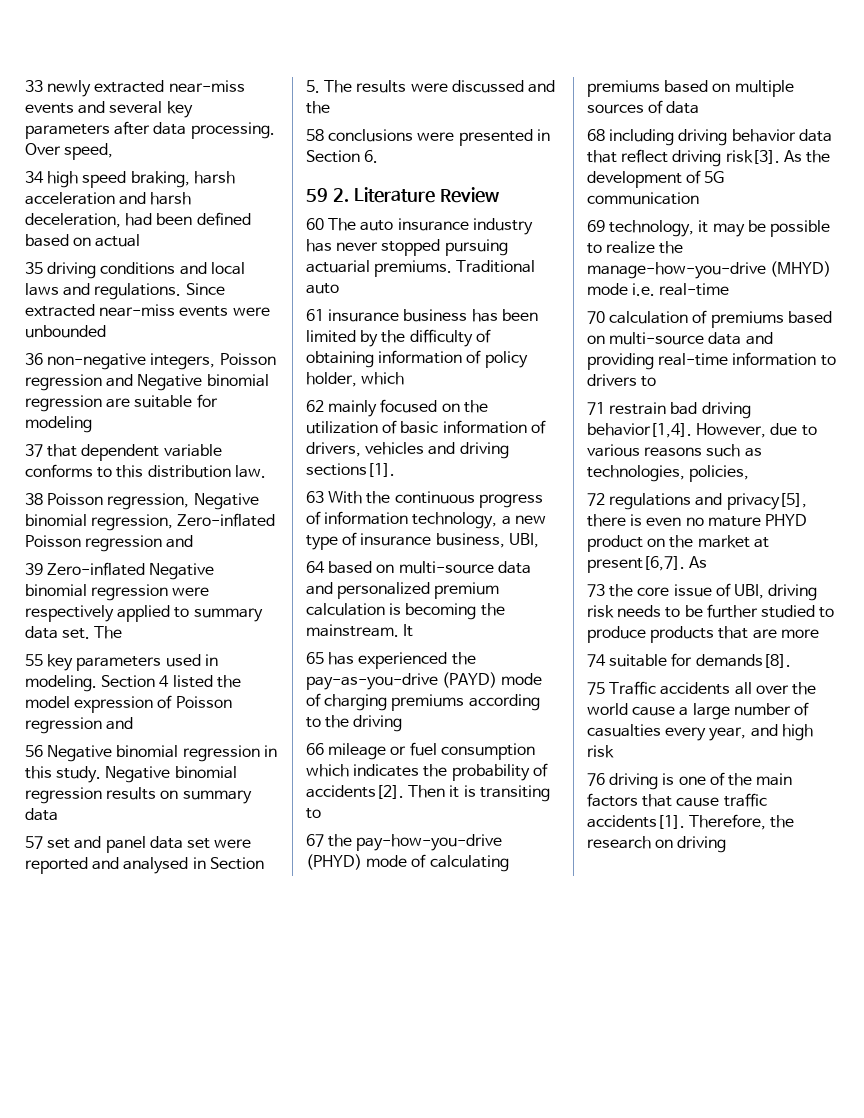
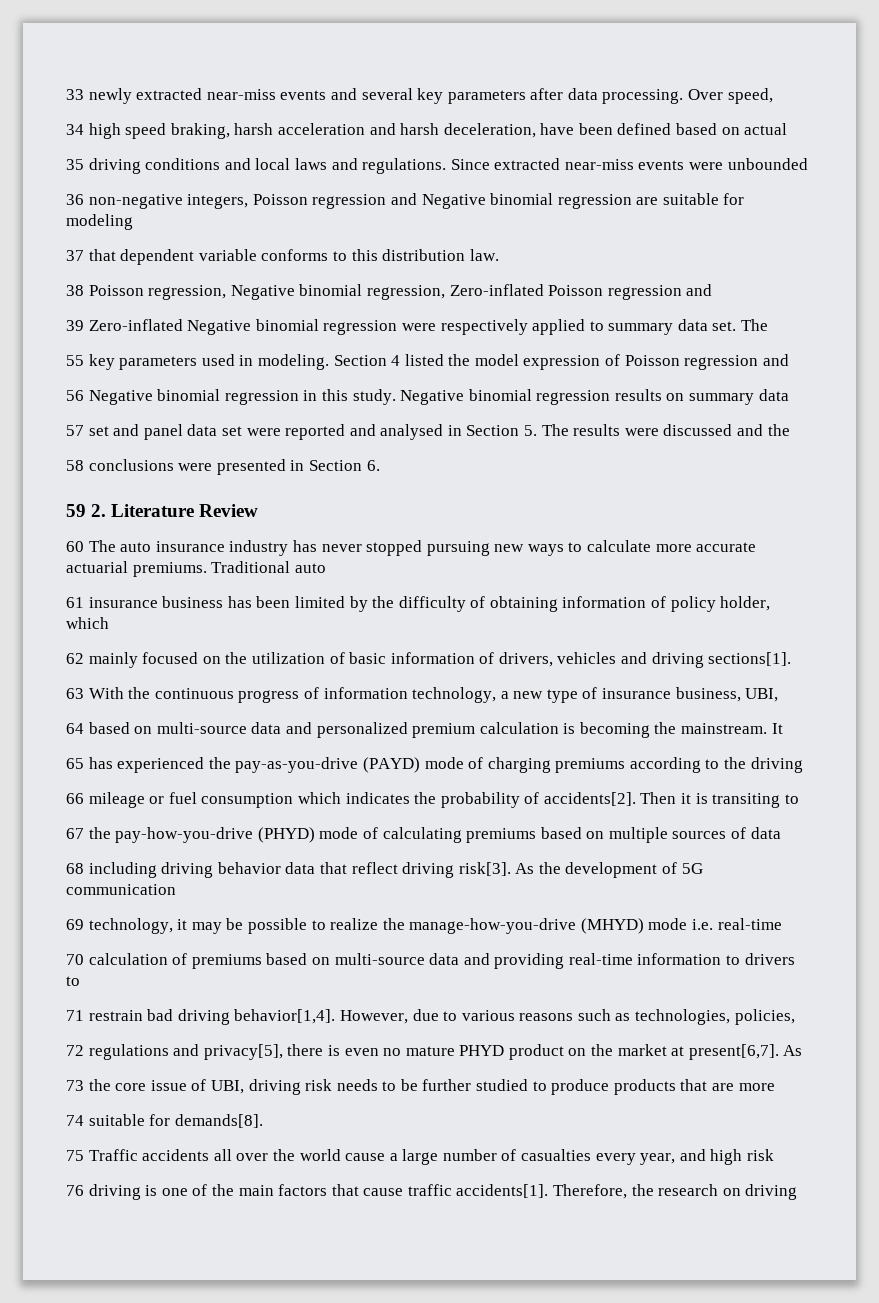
- 34 high speed braking, harsh acceleration and harsh deceleration, had been defined based on actual
+ 34 high speed braking, harsh acceleration and harsh deceleration, have been defined based on actual
- 60 The auto insurance industry has never stopped pursuing actuarial premiums.
+ 60 The auto insurance industry has never stopped pursuing new ways to calculate more accurate actuarial premiums.

